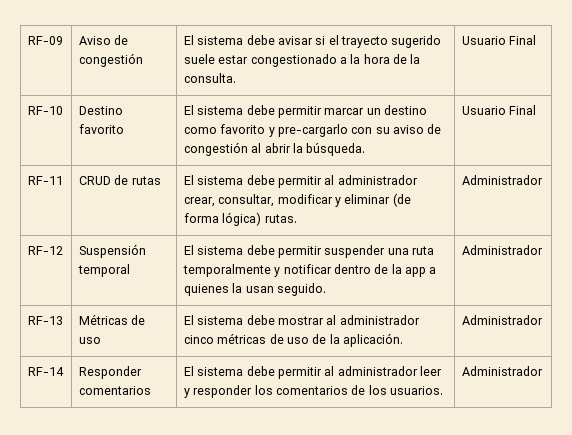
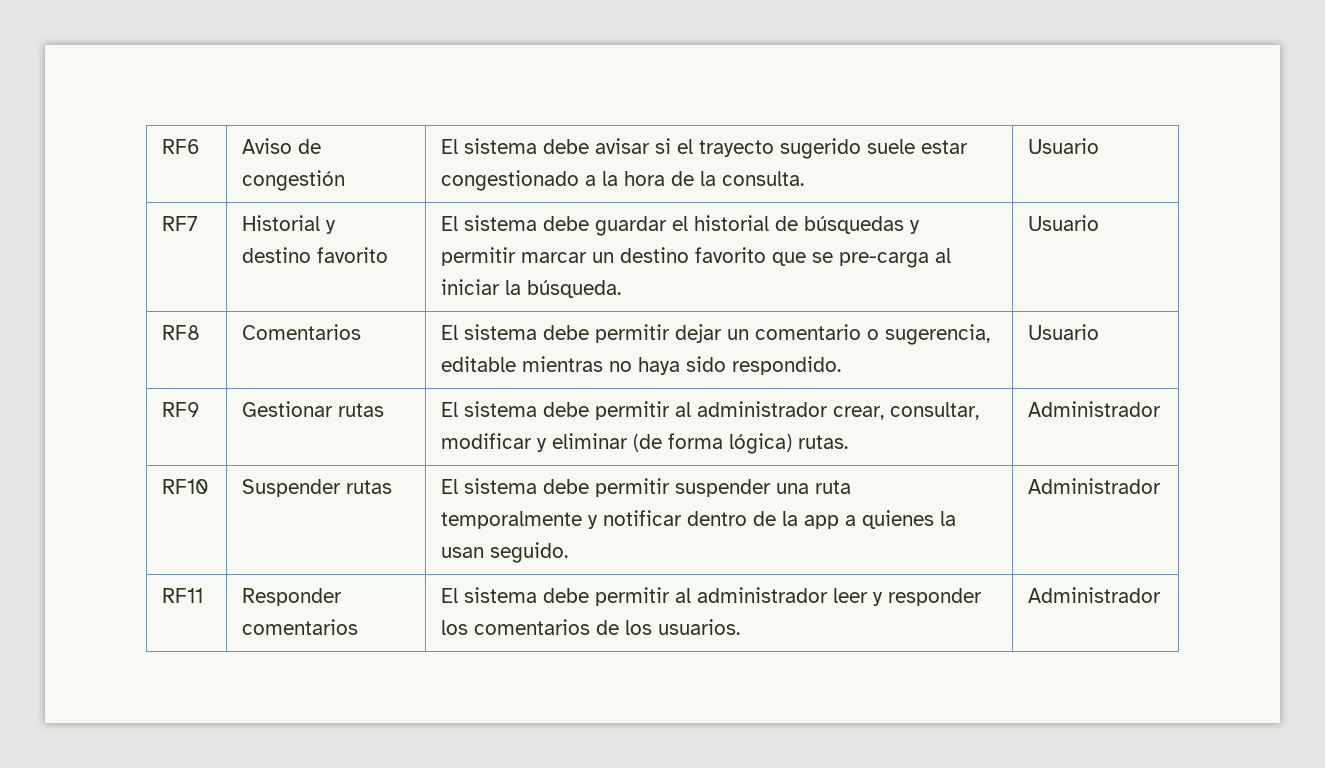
- RF-09 | Aviso de congestión | El sistema debe avisar si el trayecto sugerido suele estar congestionado a la hora de la consulta. | Usuario Final
- RF-10 | Destino favorito | El sistema debe permitir marcar un destino como favorito y pre-cargarlo con su aviso de congestión al abrir la búsqueda. | Usuario Final
- RF-11 | CRUD de rutas | El sistema debe permitir al administrador crear, consultar, modificar y eliminar (de forma lógica) rutas. | Administrador
+ RF6 | Aviso de congestión | El sistema debe avisar si el trayecto sugerido suele estar congestionado a la hora de la consulta. | Usuario
+ RF7 | Historial y destino favorito | El sistema debe guardar el historial de búsquedas y permitir marcar un destino favorito que se pre-carga al iniciar la búsqueda. | Usuario
+ RF8 | Comentarios | El sistema debe permitir dejar un comentario o sugerencia, editable mientras no haya sido respondido. | Usuario
+ RF9 | Gestionar rutas | El sistema debe permitir al administrador crear, consultar, modificar y eliminar (de forma lógica) rutas. | Administrador
- RF-12 | Suspensión temporal | El sistema debe permitir suspender una ruta temporalmente y notificar dentro de la app a quienes la usan seguido. | Administrador
+ RF10 | Suspender rutas | El sistema debe permitir suspender una ruta temporalmente y notificar dentro de la app a quienes la usan seguido. | Administrador
- RF-13 | Métricas de uso | El sistema debe mostrar al administrador cinco métricas de uso de la aplicación. | Administrador
- RF-14 | Responder comentarios | El sistema debe permitir al administrador leer y responder los comentarios de los usuarios. | Administrador
+ RF11 | Responder comentarios | El sistema debe permitir al administrador leer y responder los comentarios de los usuarios. | Administrador

